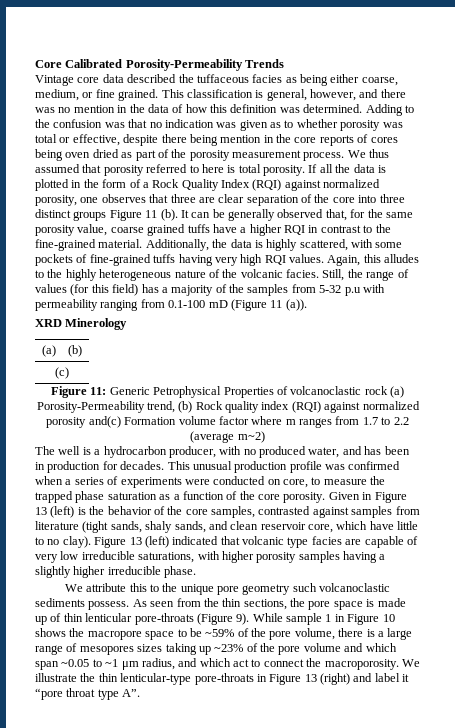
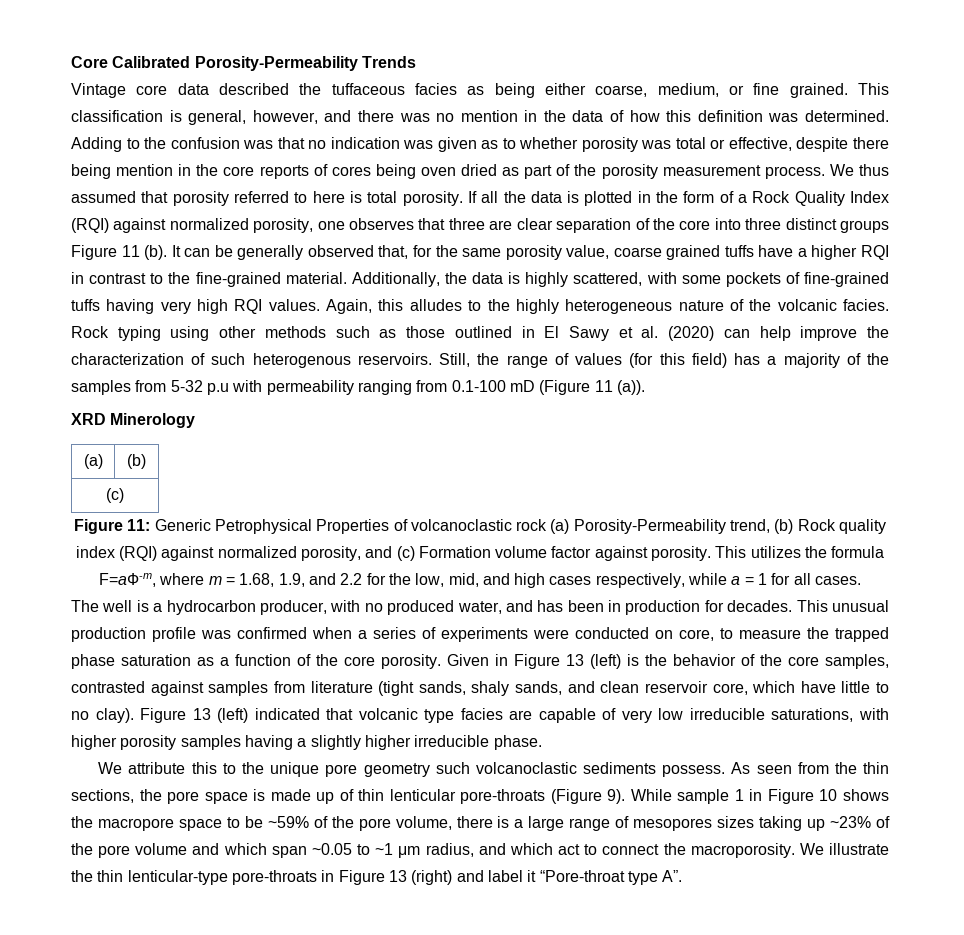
+ Rock typing using other methods such as those outlined in El Sawy et al. (2020) can help improve the characterization of such heterogenous reservoirs.
- Figure 11: Generic Petrophysical Properties of volcanoclastic rock (a) Porosity-Permeability trend, (b) Rock quality index (RQI) against normalized porosity and(c) Formation volume factor where m ranges from 1.7 to 2.2 (average m~2)
+ Figure 11: Generic Petrophysical Properties of volcanoclastic rock (a) Porosity-Permeability trend, (b) Rock quality index (RQI) against normalized porosity, and (c) Formation volume factor against porosity. This utilizes the formula F=aФ-m, where m = 1.68, 1.9, and 2.2 for the low, mid, and high cases respectively, while a = 1 for all cases.
- We illustrate the thin lenticular-type pore-throats in Figure 13 (right) and label it “pore throat type A”.
+ We illustrate the thin lenticular-type pore-throats in Figure 13 (right) and label it “Pore-throat type A”.

